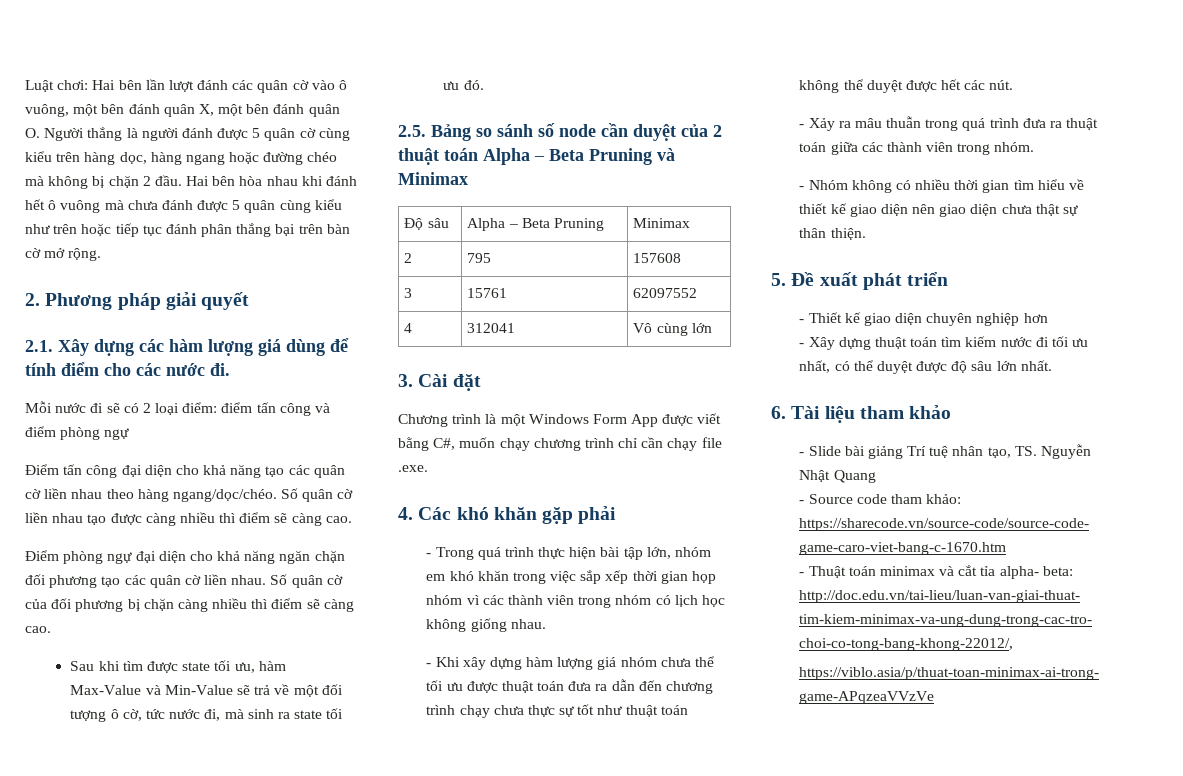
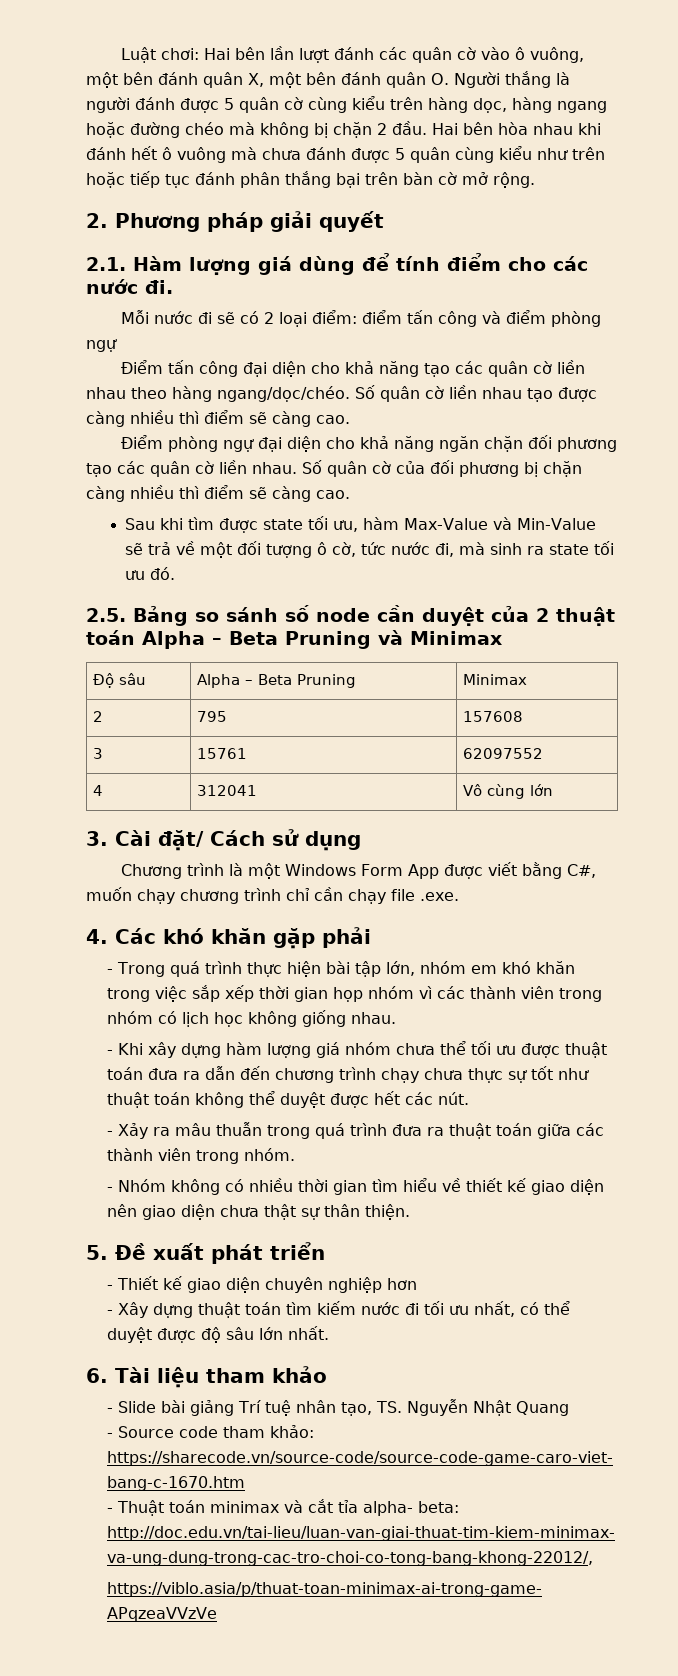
- 2.1. Xây dựng các hàm lượng giá dùng để tính điểm cho các nước đi.
+ 2.1. Hàm lượng giá dùng để tính điểm cho các nước đi.
- 3. Cài đặt
+ 3. Cài đặt/ Cách sử dụng

